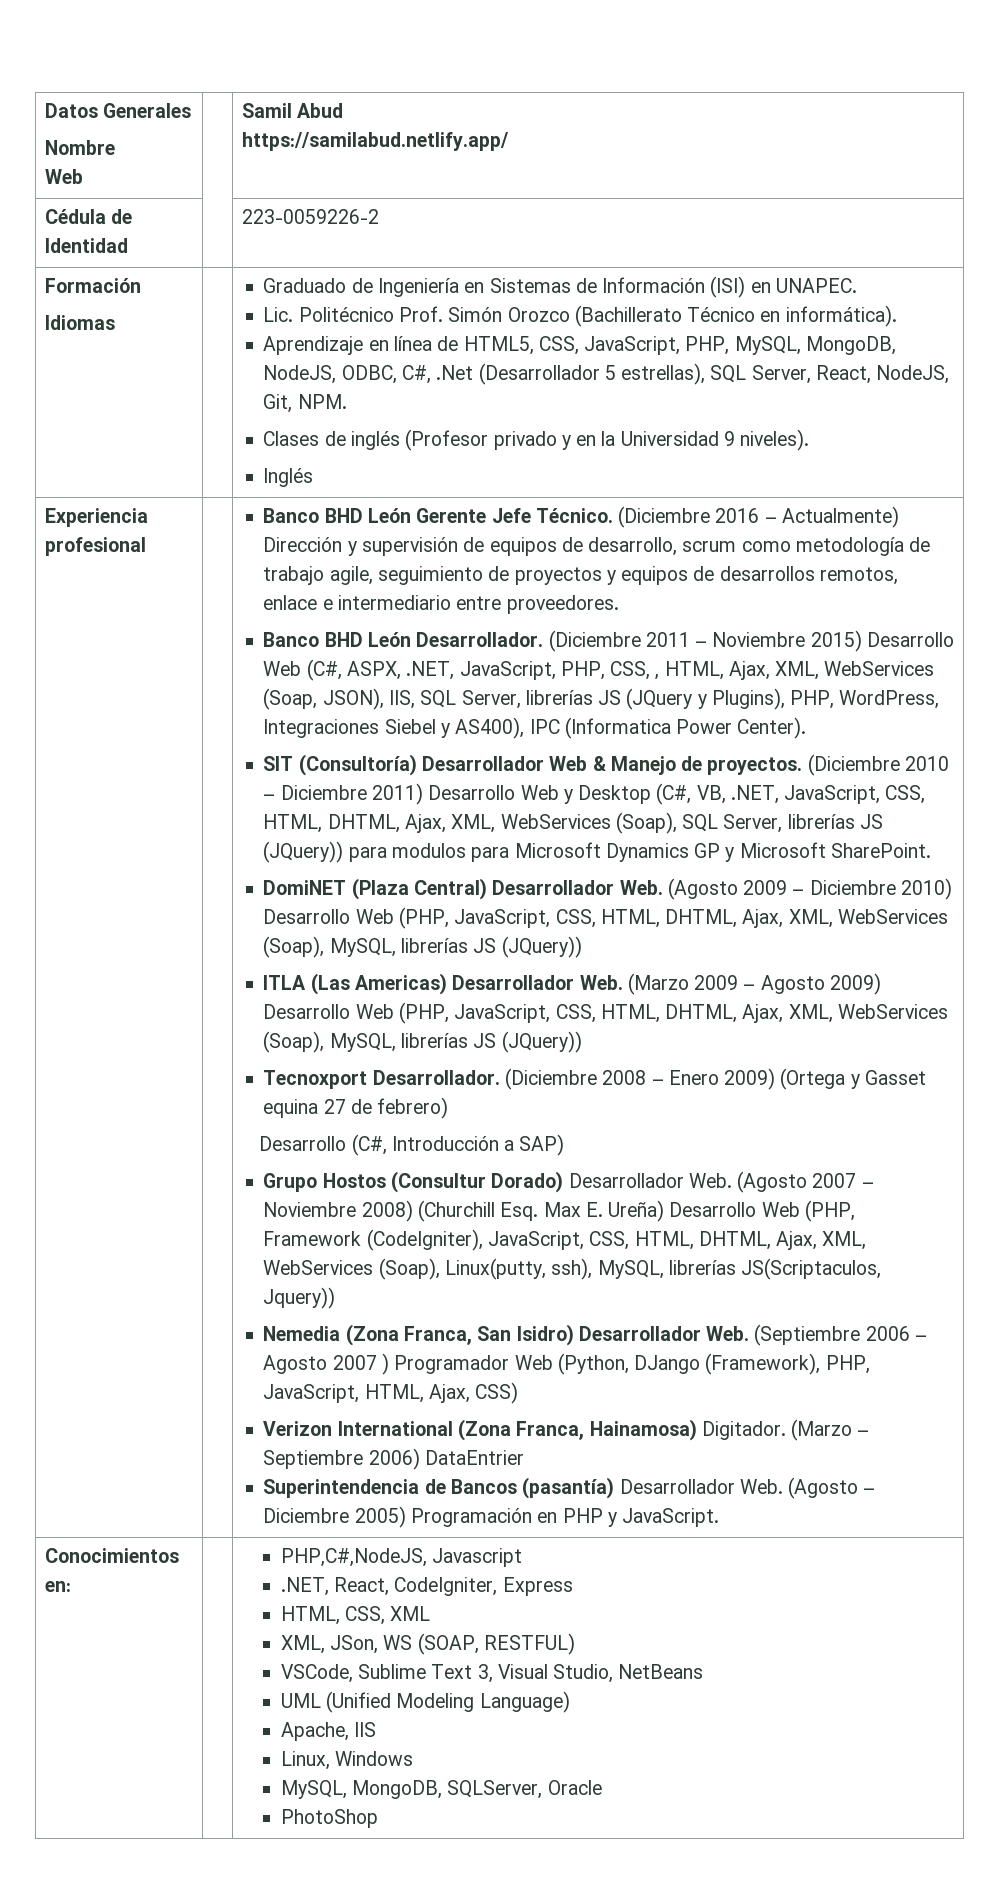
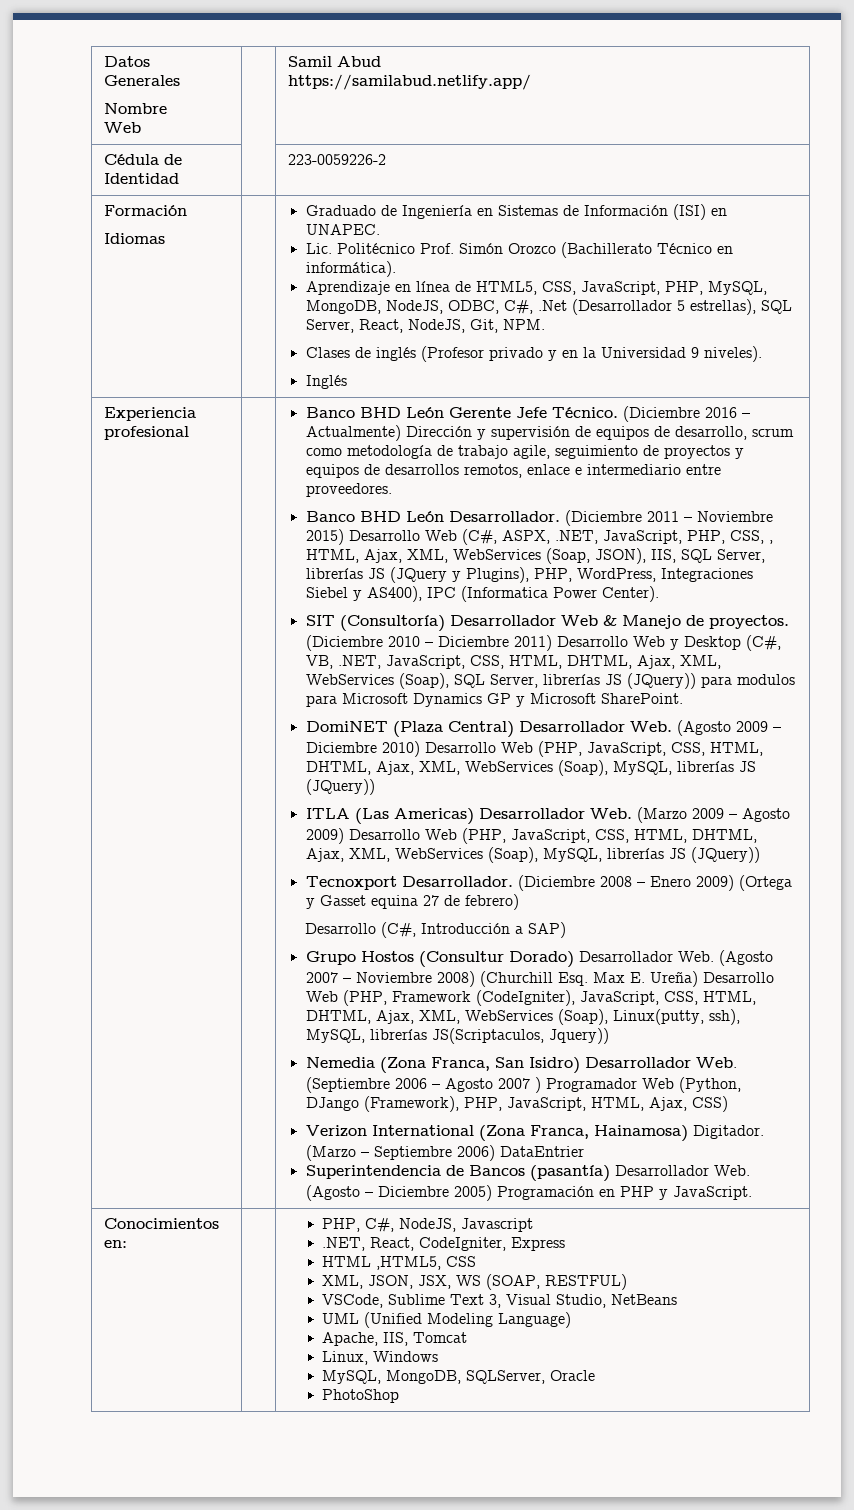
- Conocimientos en: | | PHP,C#,NodeJS, Javascript
+ Conocimientos en: | | PHP, C#, NodeJS, Javascript
  .NET, React, CodeIgniter, Express
- HTML, CSS, XML
- XML, JSon, WS (SOAP, RESTFUL)
+ HTML ,HTML5, CSS
+ XML, JSON, JSX, WS (SOAP, RESTFUL)
  VSCode, Sublime Text 3, Visual Studio, NetBeans
  UML (Unified Modeling Language)
- Apache, IIS
+ Apache, IIS, Tomcat

